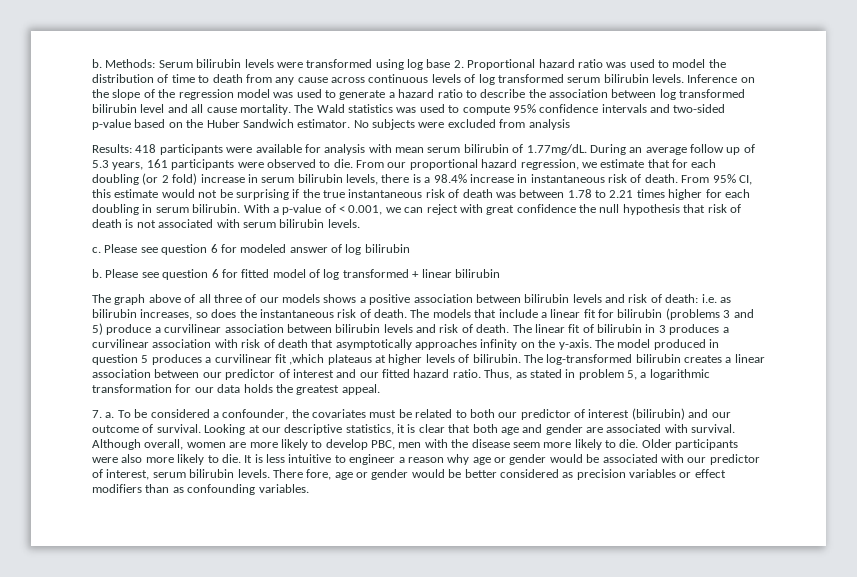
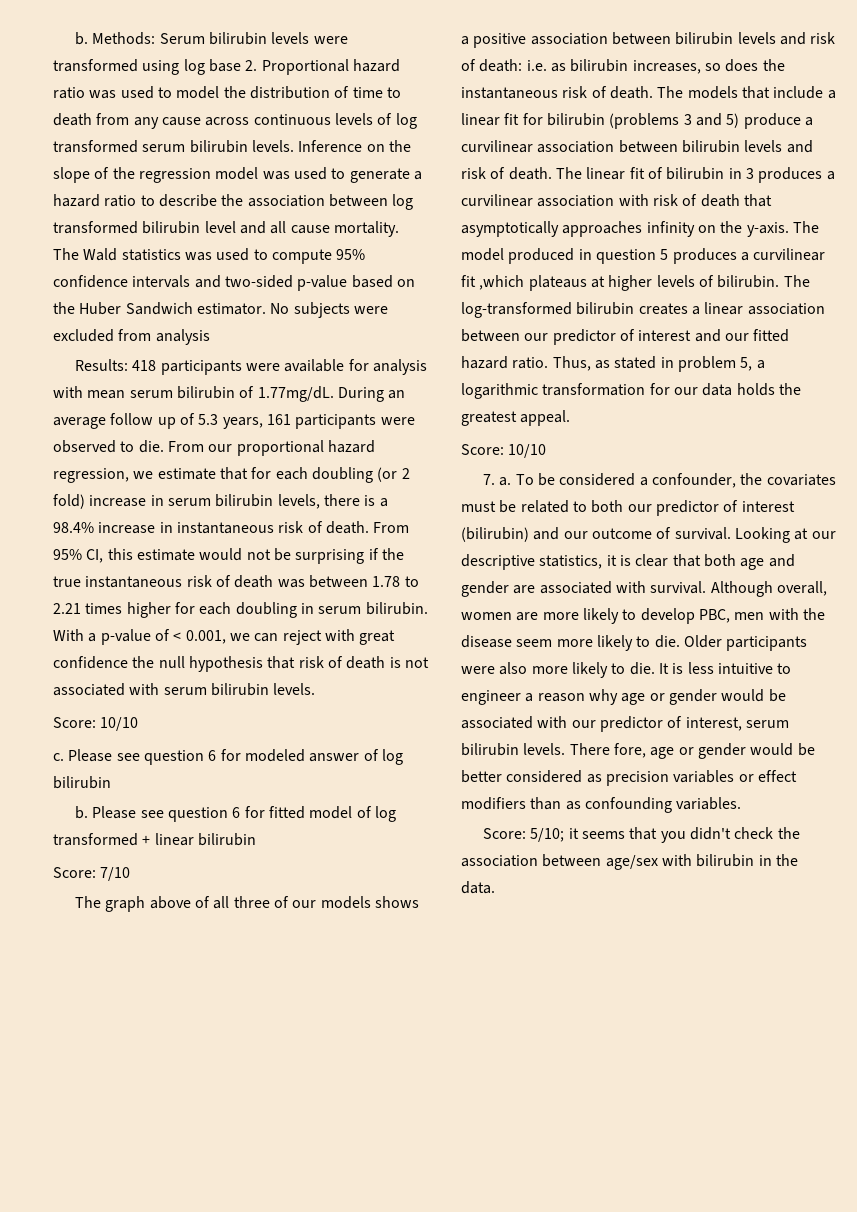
  With a p-value of < 0.001, we can reject with great confidence the null hypothesis that risk of death is not associated with serum bilirubin levels.
+ Score: 10/10
+ Score: 7/10
  Thus, as stated in problem 5, a logarithmic transformation for our data holds the greatest appeal.
+ Score: 10/10
+ Score: 5/10; it seems that you didn't check the association between age/sex with bilirubin in the data.

